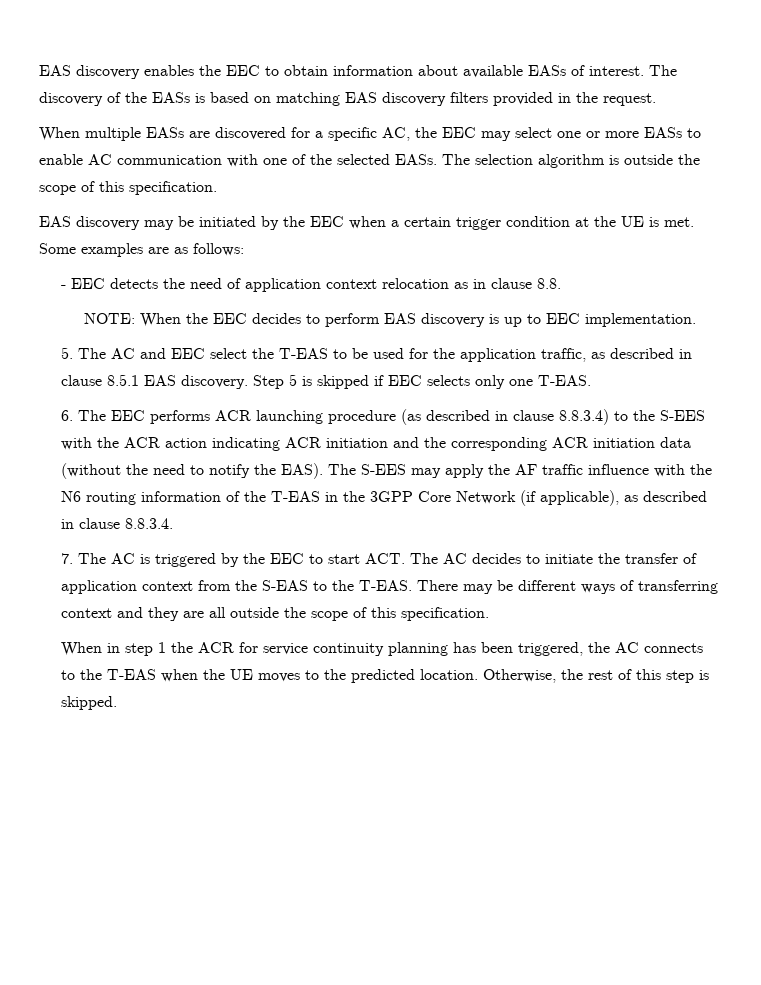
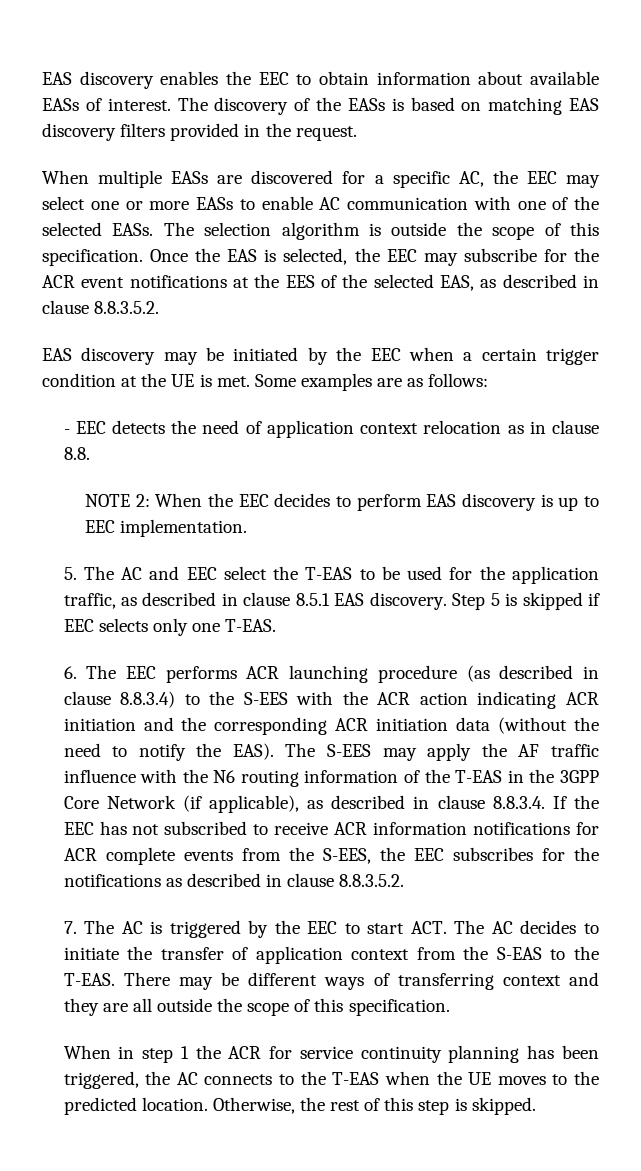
+ Once the EAS is selected, the EEC may subscribe for the ACR event notifications at the EES of the selected EAS, as described in clause 8.8.3.5.2.
- NOTE: When the EEC decides to perform EAS discovery is up to EEC implementation.
+ NOTE 2: When the EEC decides to perform EAS discovery is up to EEC implementation.
- The S-EES may apply the AF traffic influence with the N6 routing information of the T-EAS in the 3GPP Core Network (if applicable), as described in clause 8.8.3.4.
+ The S-EES may apply the AF traffic influence with the N6 routing information of the T-EAS in the 3GPP Core Network (if applicable), as described in clause 8.8.3.4. If the EEC has not subscribed to receive ACR information notifications for ACR complete events from the S-EES, the EEC subscribes for the notifications as described in clause 8.8.3.5.2.

